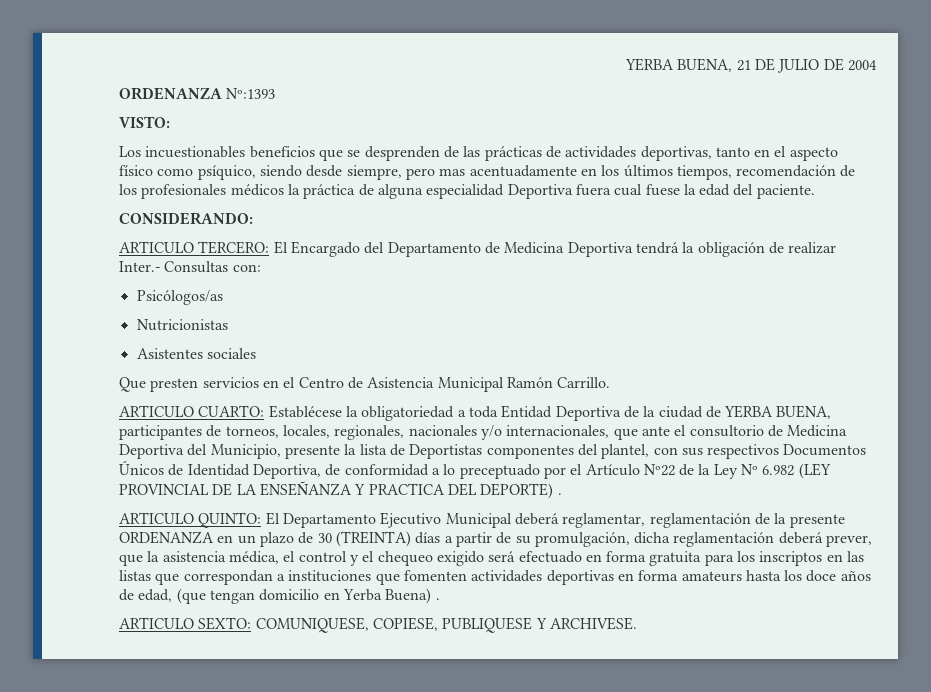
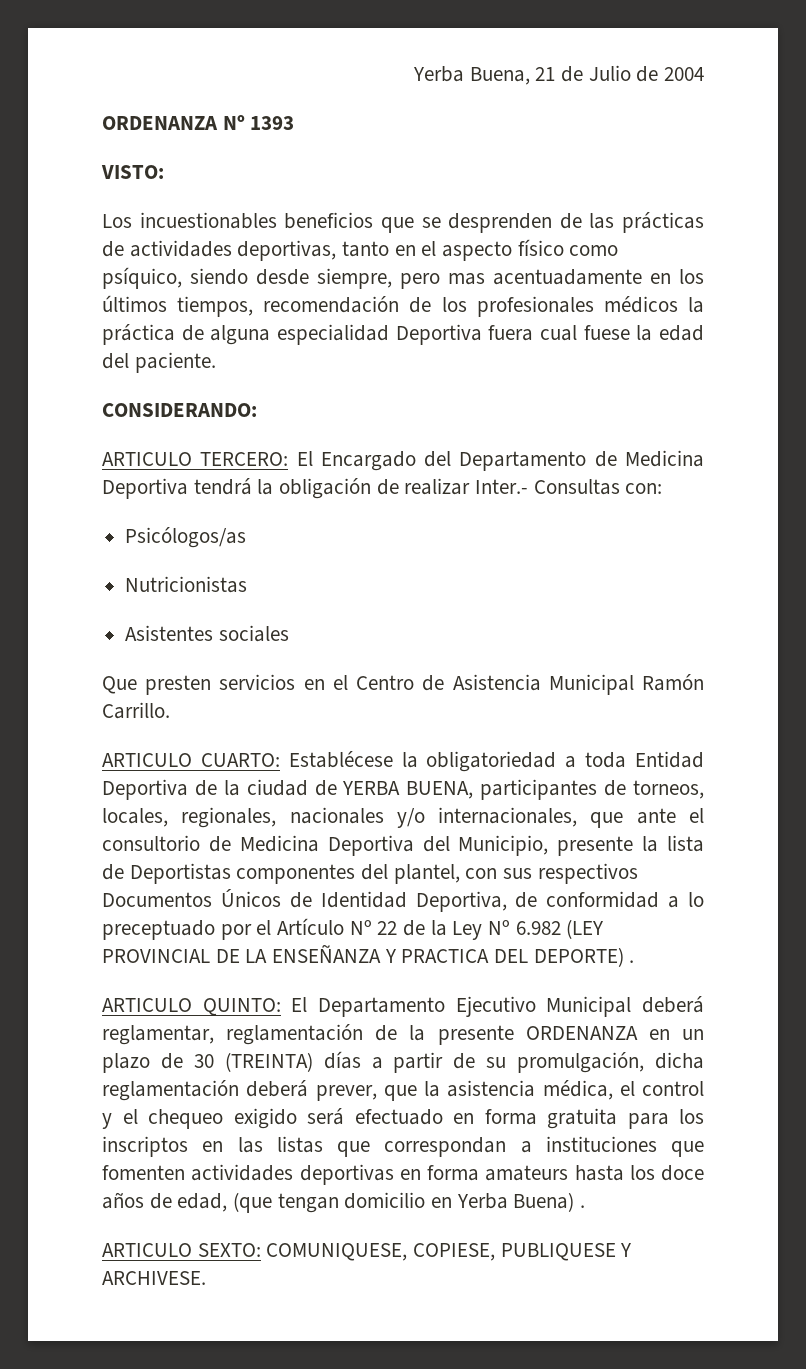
- YERBA BUENA, 21 DE JULIO DE 2004
+ Yerba Buena, 21 de Julio de 2004
- ORDENANZA Nº:1393
+ ORDENANZA Nº 1393
- Establécese la obligatoriedad a toda Entidad Deportiva de la ciudad de YERBA BUENA, participantes de torneos, locales, regionales, nacionales y/o internacionales, que ante el consultorio de Medicina Deportiva del Municipio, presente la lista de Deportistas componentes del plantel, con sus respectivos Documentos Únicos de Identidad Deportiva, de conformidad a lo preceptuado por el Artículo Nº22 de la Ley Nº 6.982 (LEY PROVINCIAL DE LA ENSEÑANZA Y PRACTICA DEL DEPORTE) .
+ Establécese la obligatoriedad a toda Entidad Deportiva de la ciudad de YERBA BUENA, participantes de torneos, locales, regionales, nacionales y/o internacionales, que ante el consultorio de Medicina Deportiva del Municipio, presente la lista de Deportistas componentes del plantel, con sus respectivos Documentos Únicos de Identidad Deportiva, de conformidad a lo preceptuado por el Artículo Nº 22 de la Ley Nº 6.982 (LEY PROVINCIAL DE LA ENSEÑANZA Y PRACTICA DEL DEPORTE) .

